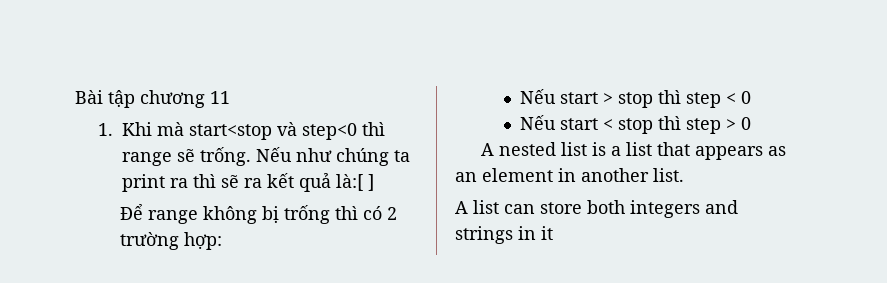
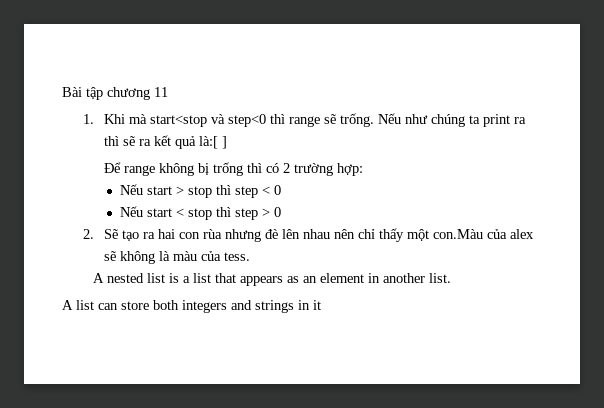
+ 2. Sẽ tạo ra hai con rùa nhưng đè lên nhau nên chỉ thấy một con.Màu của alex sẽ không là màu của tess.

